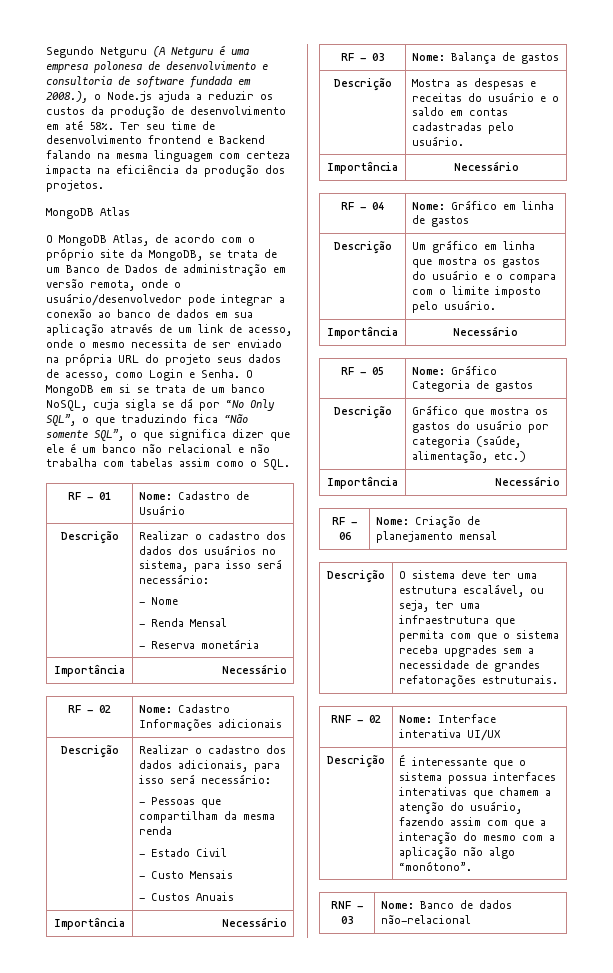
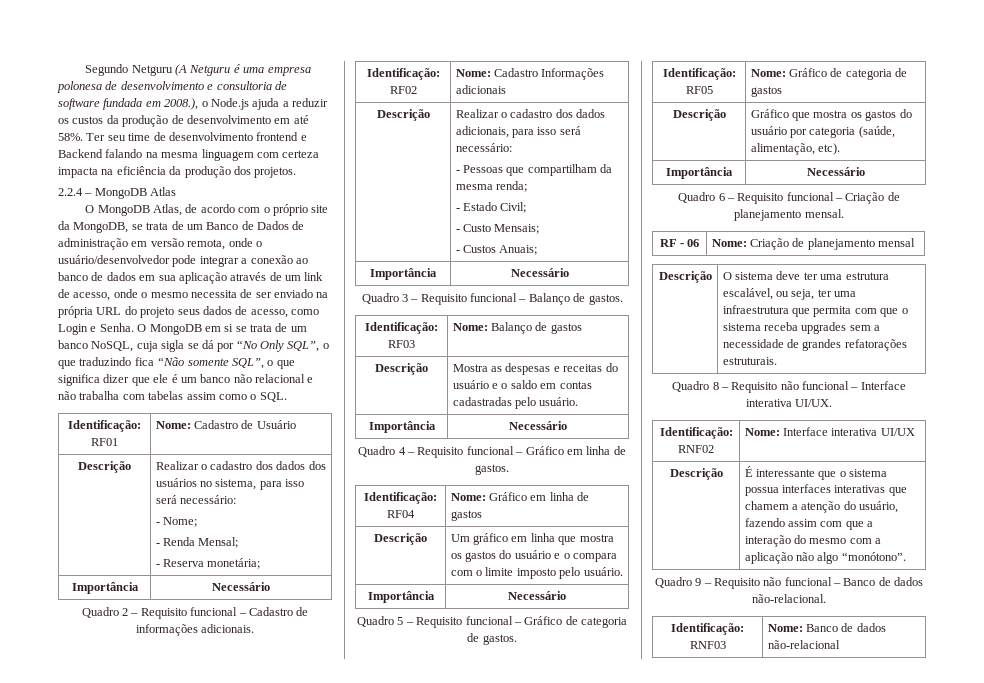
- MongoDB Atlas
+ 2.2.4 – MongoDB Atlas
- RF - 01 | Nome: Cadastro de Usuário
+ Identificação: RF01 | Nome: Cadastro de Usuário
  Descrição | Realizar o cadastro dos dados dos usuários no sistema, para isso será necessário:
- - Nome
- - Renda Mensal
- - Reserva monetária
+ - Nome;
+ - Renda Mensal;
+ - Reserva monetária;
  Importância | Necessário
- RF - 02 | Nome: Cadastro Informações adicionais
+ Quadro 2 – Requisito funcional – Cadastro de informações adicionais.
+ Identificação: RF02 | Nome: Cadastro Informações adicionais
  Descrição | Realizar o cadastro dos dados adicionais, para isso será necessário:
- - Pessoas que compartilham da mesma renda
- - Estado Civil
- - Custo Mensais
- - Custos Anuais
+ - Pessoas que compartilham da mesma renda;
+ - Estado Civil;
+ - Custo Mensais;
+ - Custos Anuais;
  Importância | Necessário
- RF - 03 | Nome: Balança de gastos
+ Quadro 3 – Requisito funcional – Balanço de gastos.
+ Identificação: RF03 | Nome: Balanço de gastos
- RF - 04 | Nome: Gráfico em linha de gastos
+ Quadro 4 – Requisito funcional – Gráfico em linha de gastos.
+ Identificação: RF04 | Nome: Gráfico em linha de gastos
- RF - 05 | Nome: Gráfico Categoria de gastos
+ Quadro 5 – Requisito funcional – Gráfico de categoria de gastos.
+ Identificação: RF05 | Nome: Gráfico de categoria de gastos
- Descrição | Gráfico que mostra os gastos do usuário por categoria (saúde, alimentação, etc.)
+ Descrição | Gráfico que mostra os gastos do usuário por categoria (saúde, alimentação, etc).
  Importância | Necessário
+ Quadro 6 – Requisito funcional – Criação de planejamento mensal.
- RNF - 02 | Nome: Interface interativa UI/UX
+ Quadro 8 – Requisito não funcional – Interface interativa UI/UX.
+ Identificação: RNF02 | Nome: Interface interativa UI/UX
- RNF - 03 | Nome: Banco de dados não-relacional
+ Quadro 9 – Requisito não funcional – Banco de dados não-relacional.
+ Identificação: RNF03 | Nome: Banco de dados não-relacional

